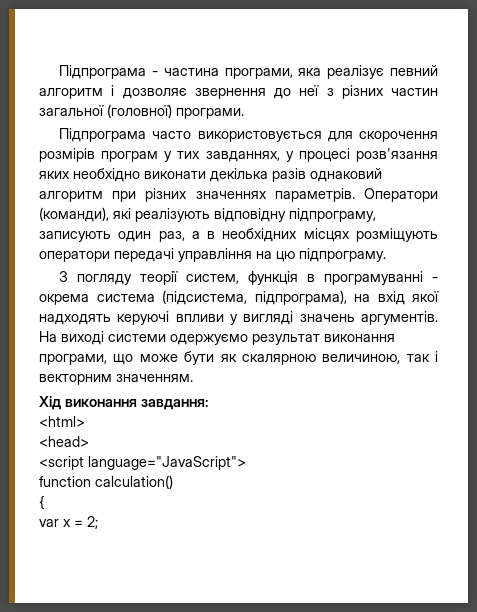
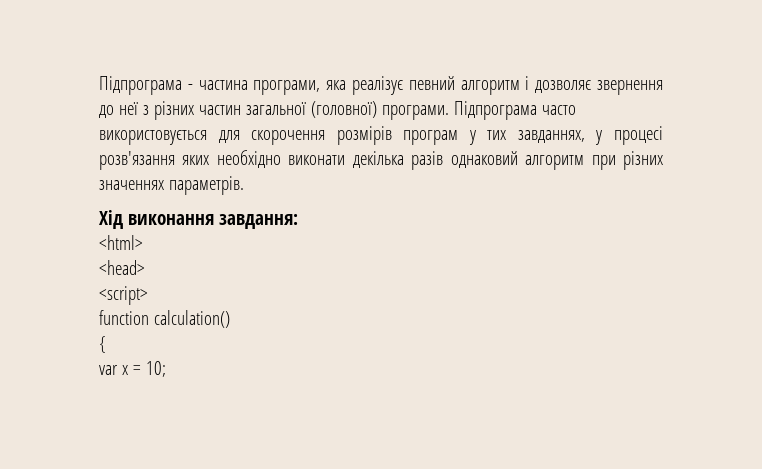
- Підпрограма - частина програми, яка реалізує певний алгоритм і дозволяє звернення до неї з різних частин загальної (головної) програми.
- Підпрограма часто використовується для скорочення розмірів програм у тих завданнях, у процесі розв'язання яких необхідно виконати декілька разів однаковий алгоритм при різних значеннях параметрів. Оператори (команди), які реалізують відповідну підпрограму, записують один раз, а в необхідних місцях розміщують оператори передачі управління на цю підпрограму.
- З погляду теорії систем, функція в програмуванні - окрема система (підсистема, підпрограма), на вхід якої надходять керуючі впливи у вигляді значень аргументів. На виході системи одержуємо результат виконання програми, що може бути як скалярною величиною, так і векторним значенням.
+ Підпрограма - частина програми, яка реалізує певний алгоритм і дозволяє звернення до неї з різних частин загальної (головної) програми. Підпрограма часто використовується для скорочення розмірів програм у тих завданнях, у процесі розв'язання яких необхідно виконати декілька разів однаковий алгоритм при різних значеннях параметрів.
- <script language="JavaScript">
+ <script>
- var x = 2;
+ var x = 10;

